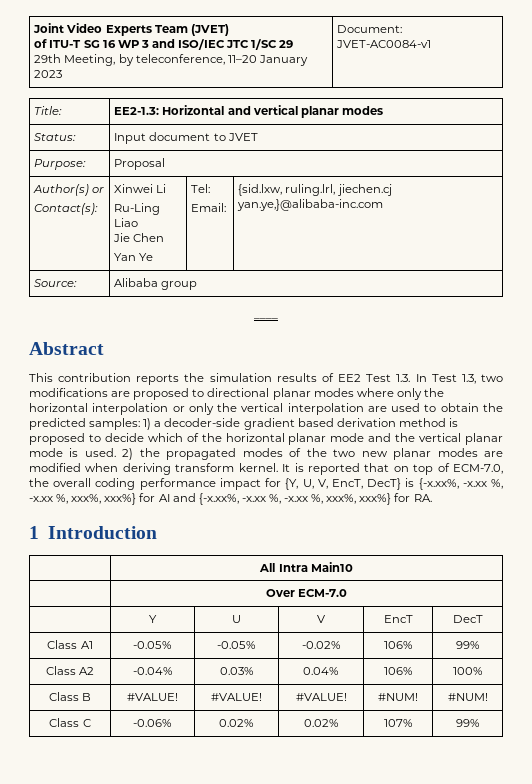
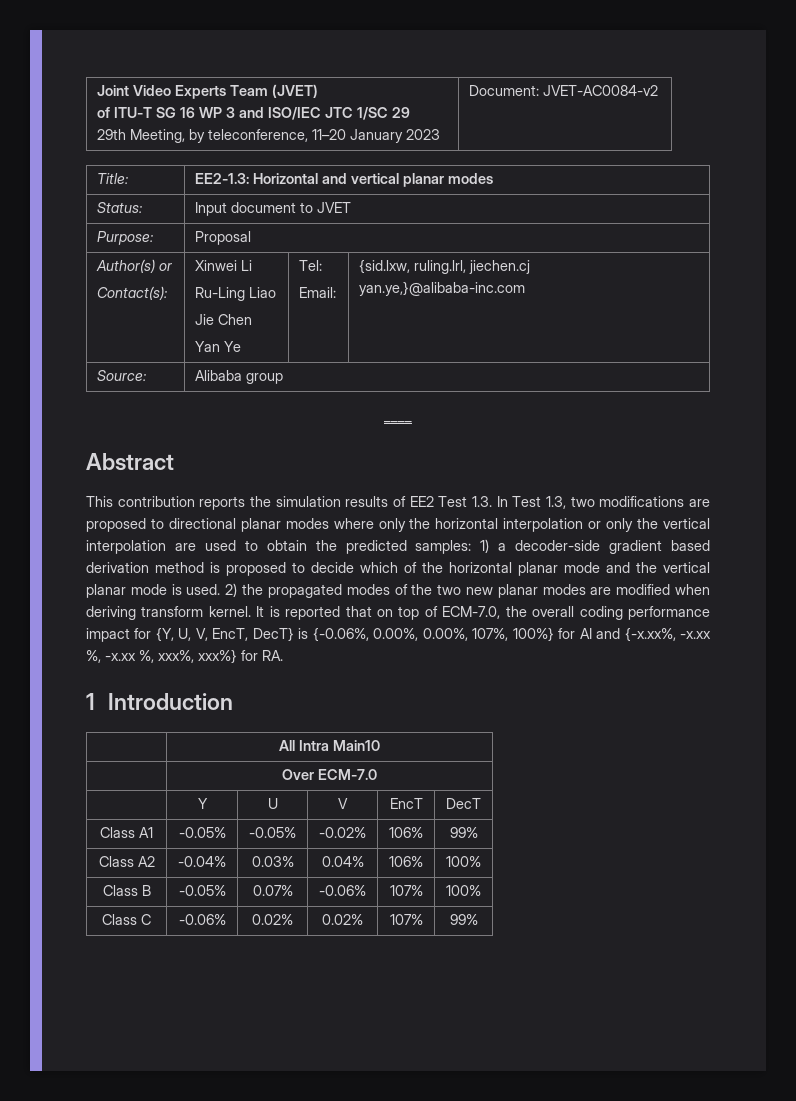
  Joint Video Experts Team (JVET)
  of ITU-T SG 16 WP 3 and ISO/IEC JTC 1/SC 29
- 29th Meeting, by teleconference, 11–20 January 2023 | Document: JVET-AC0084-v1
+ 29th Meeting, by teleconference, 11–20 January 2023 | Document: JVET-AC0084-v2
- It is reported that on top of ECM-7.0, the overall coding performance impact for {Y, U, V, EncT, DecT} is {-x.xx%, -x.xx %, -x.xx %, xxx%, xxx%} for AI and {-x.xx%, -x.xx %, -x.xx %, xxx%, xxx%} for RA.
+ It is reported that on top of ECM-7.0, the overall coding performance impact for {Y, U, V, EncT, DecT} is {-0.06%, 0.00%, 0.00%, 107%, 100%} for AI and {-x.xx%, -x.xx %, -x.xx %, xxx%, xxx%} for RA.
- Class B | #VALUE! | #VALUE! | #VALUE! | #NUM! | #NUM!
+ Class B | -0.05% | 0.07% | -0.06% | 107% | 100%

